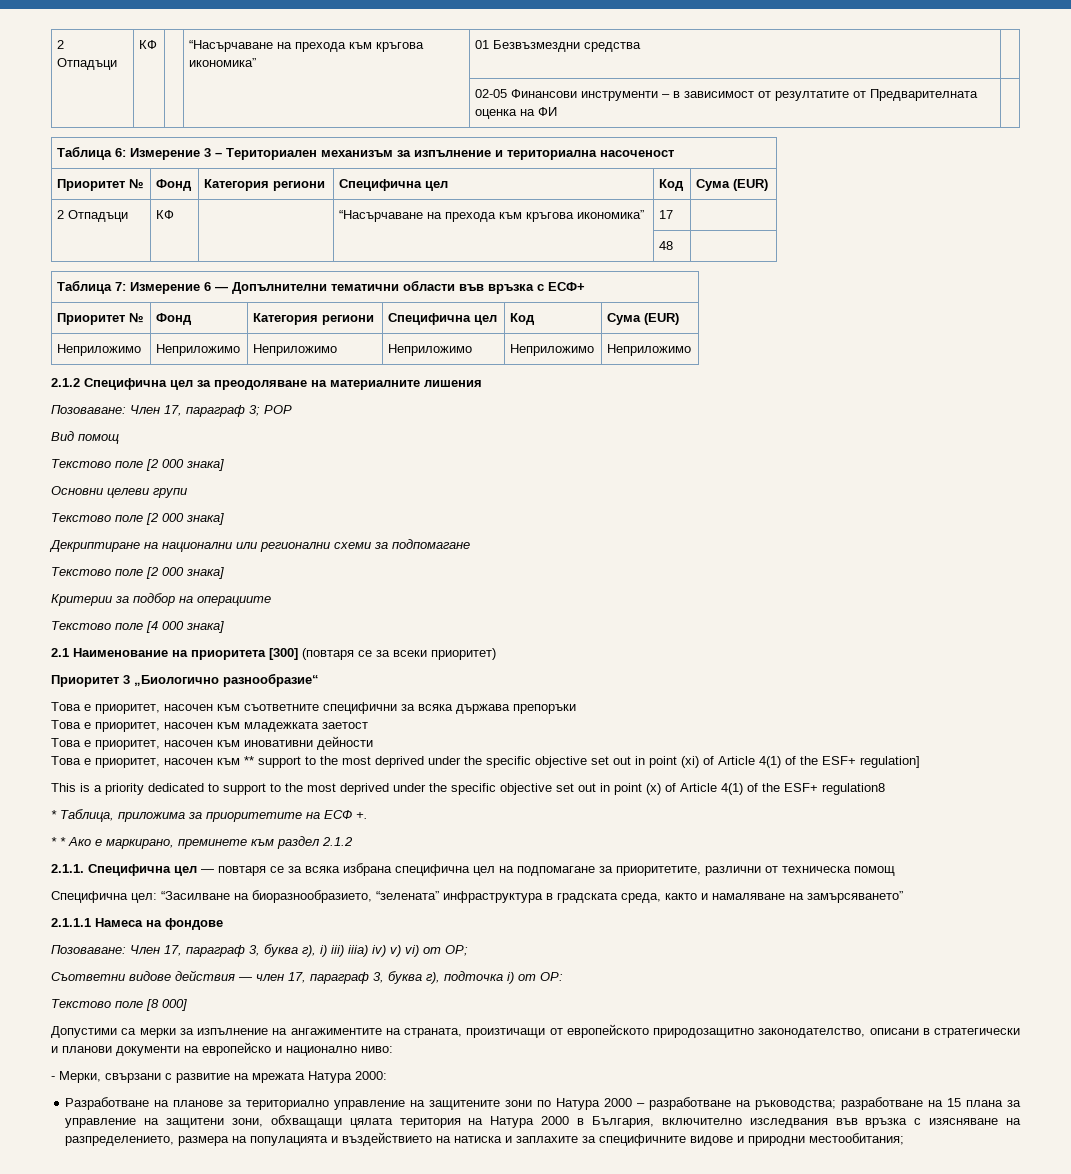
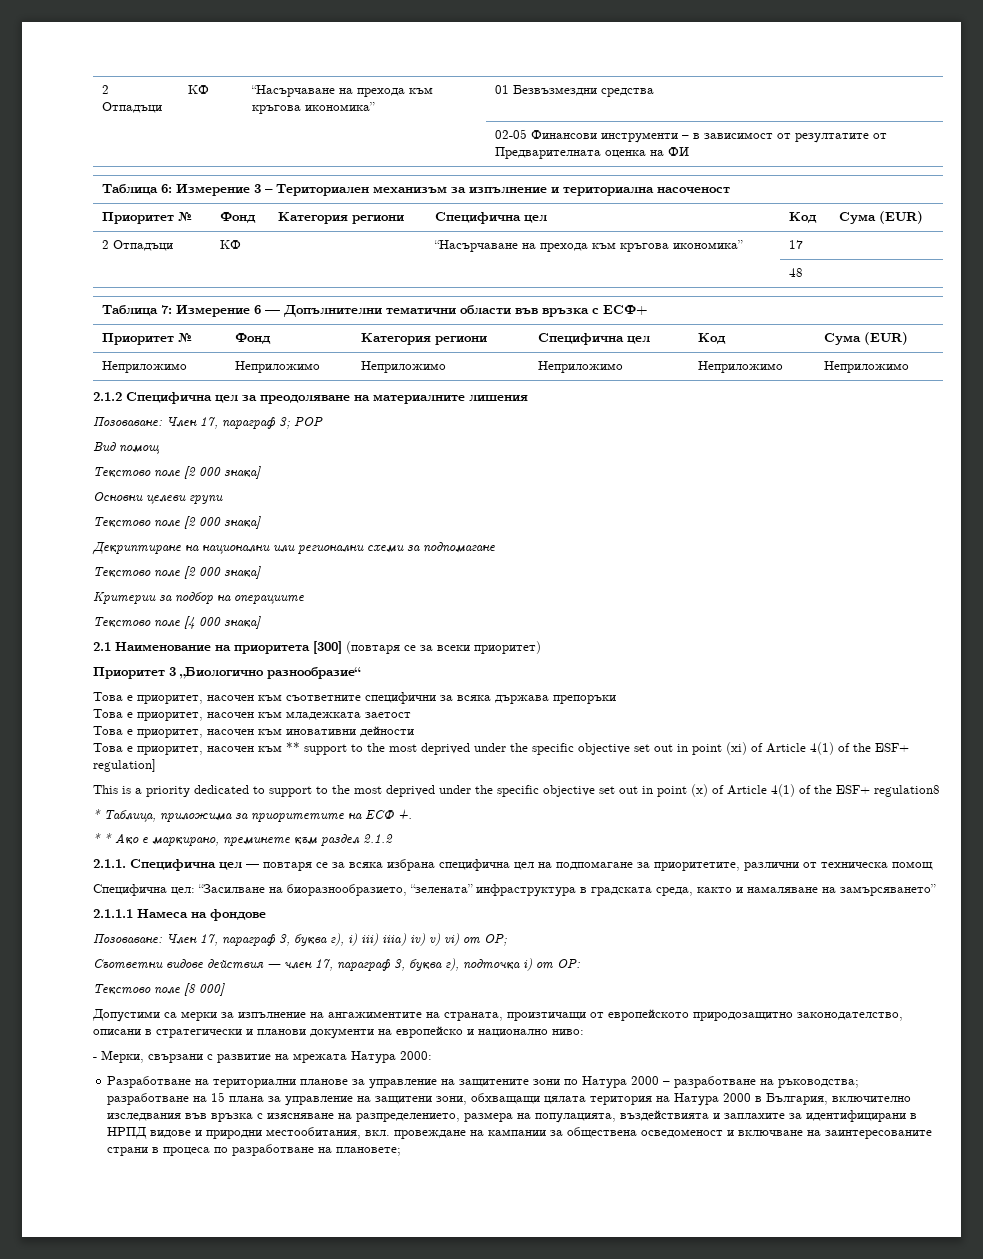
- Разработване на планове за териториално управление на защитените зони по Натура 2000 – разработване на ръководства; разработване на 15 плана за управление на защитени зони, обхващащи цялата територия на Натура 2000 в България, включително изследвания във връзка с изясняване на разпределението, размера на популацията и въздействието на натиска и заплахите за специфичните видове и природни местообитания;
+ Разработване на териториални планове за управление на защитените зони по Натура 2000 – разработване на ръководства; разработване на 15 плана за управление на защитени зони, обхващащи цялата територия на Натура 2000 в България, включително изследвания във връзка с изясняване на разпределението, размера на популацията, въздействията и заплахите за идентифицирани в НРПД видове и природни местообитания, вкл. провеждане на кампании за обществена осведоменост и включване на заинтересованите страни в процеса по разработване на плановете;

